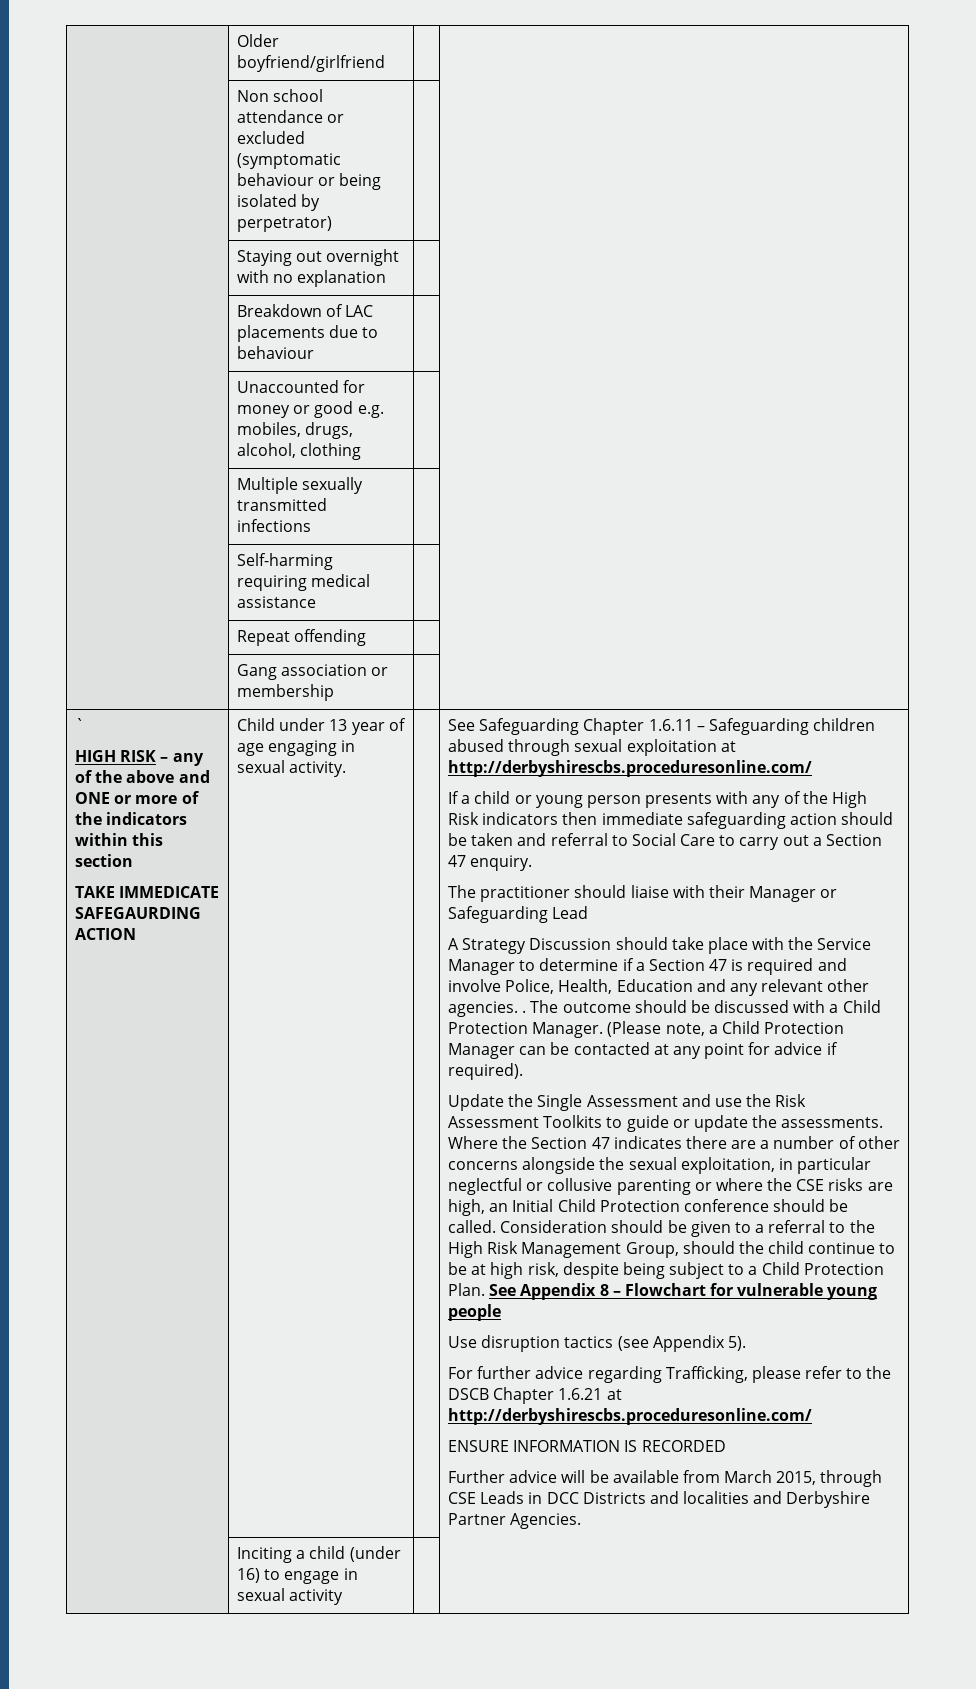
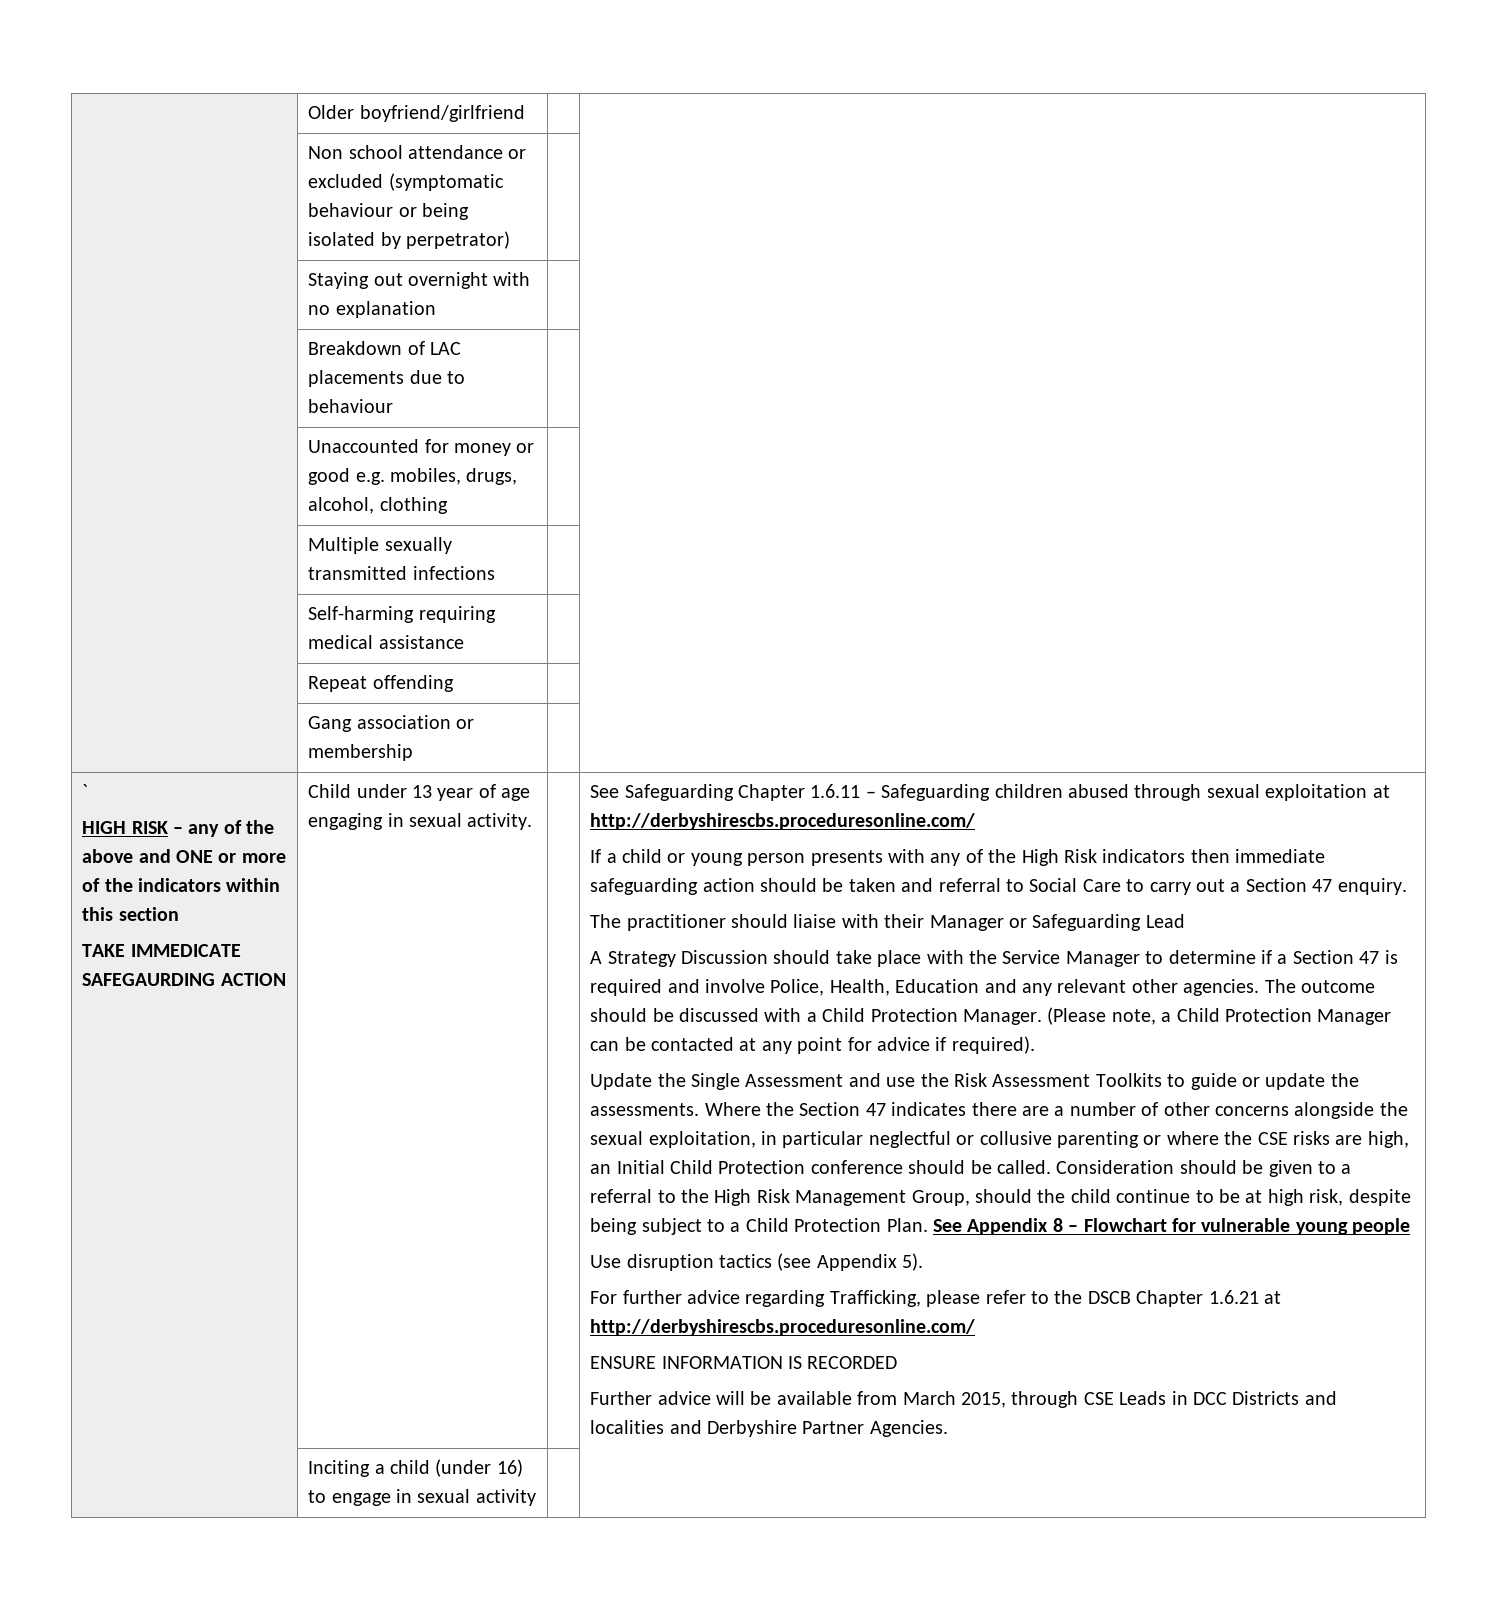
- A Strategy Discussion should take place with the Service Manager to determine if a Section 47 is required and involve Police, Health, Education and any relevant other agencies. .
+ A Strategy Discussion should take place with the Service Manager to determine if a Section 47 is required and involve Police, Health, Education and any relevant other agencies.

